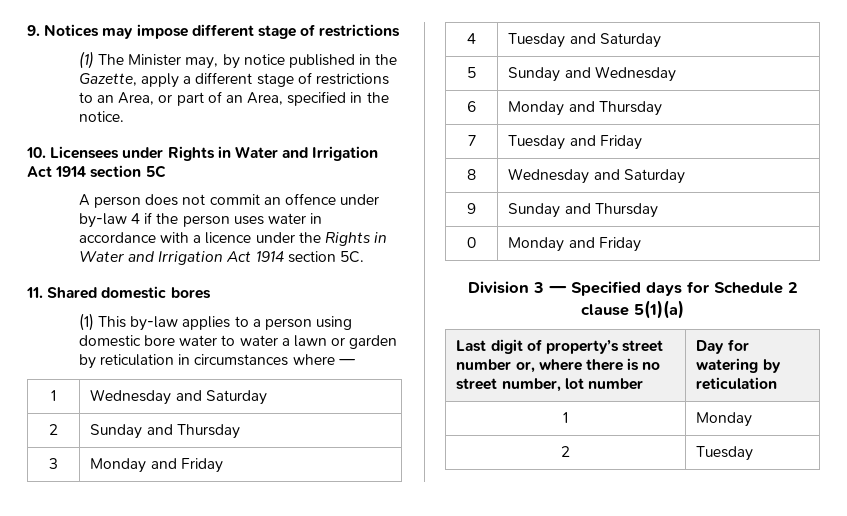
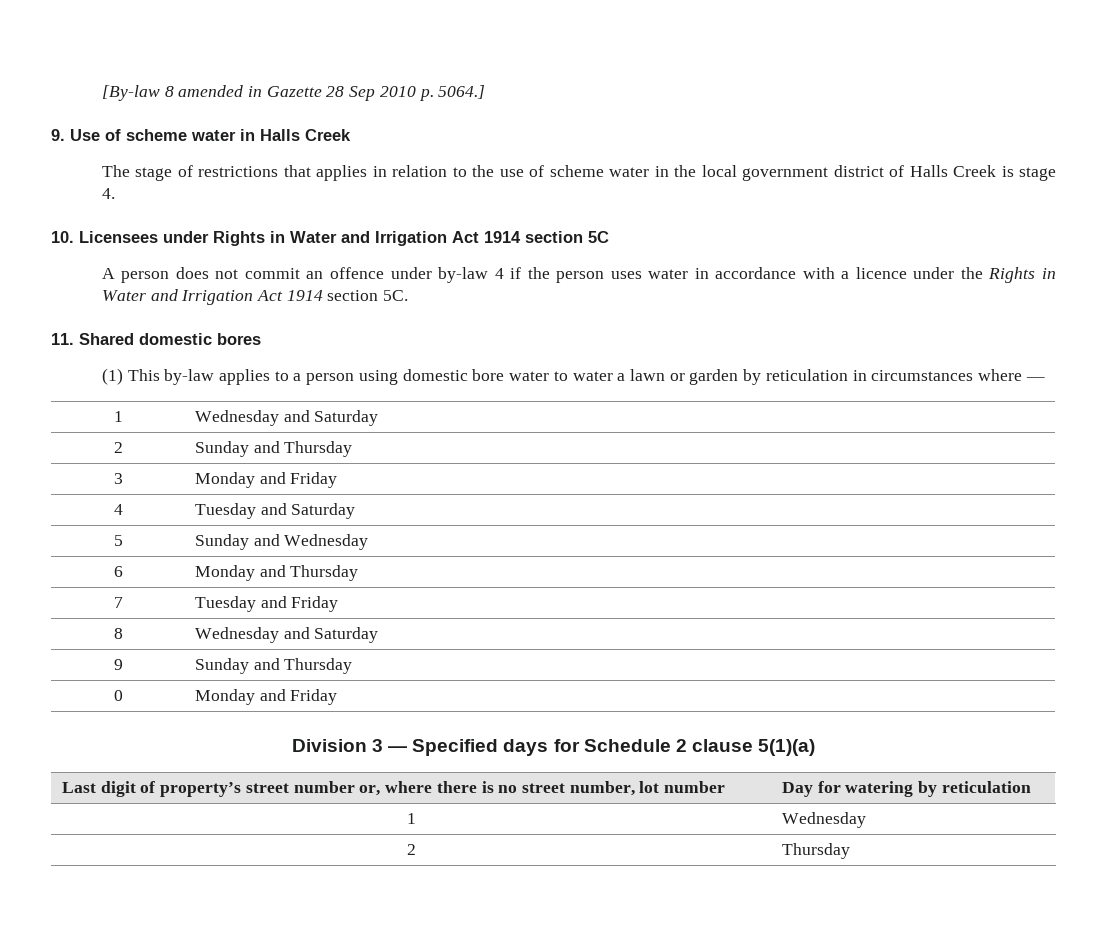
- 9. Notices may impose different stage of restrictions
- (1) The Minister may, by notice published in the Gazette, apply a different stage of restrictions to an Area, or part of an Area, specified in the notice.
+ [By-law 8 amended in Gazette 28 Sep 2010 p. 5064.]
+ 9. Use of scheme water in Halls Creek
+ The stage of restrictions that applies in relation to the use of scheme water in the local government district of Halls Creek is stage 4.
  Last digit of property’s street number or, where there is no street number, lot number | Day for watering by reticulation
- 1 | Monday
- 2 | Tuesday
+ 1 | Wednesday
+ 2 | Thursday

